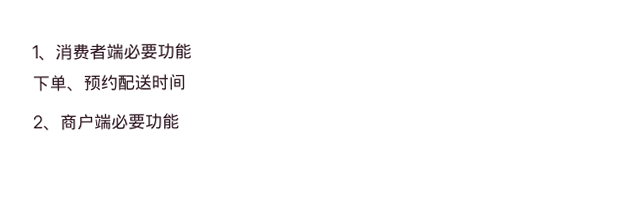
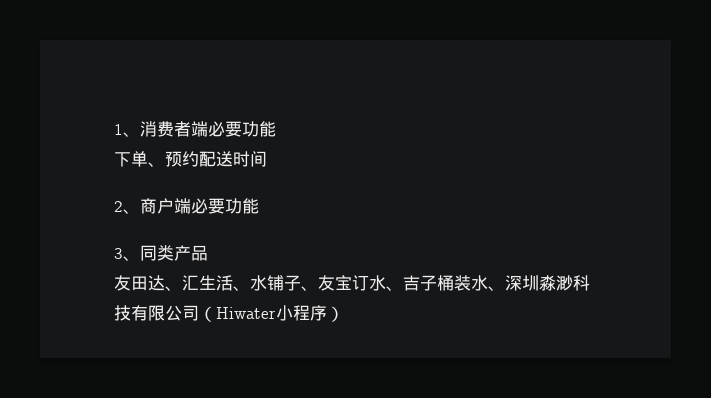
+ 3、同类产品
+ 友田达、汇生活、水铺子、友宝订水、吉子桶装水、深圳淼渺科技有限公司（Hiwater小程序）

